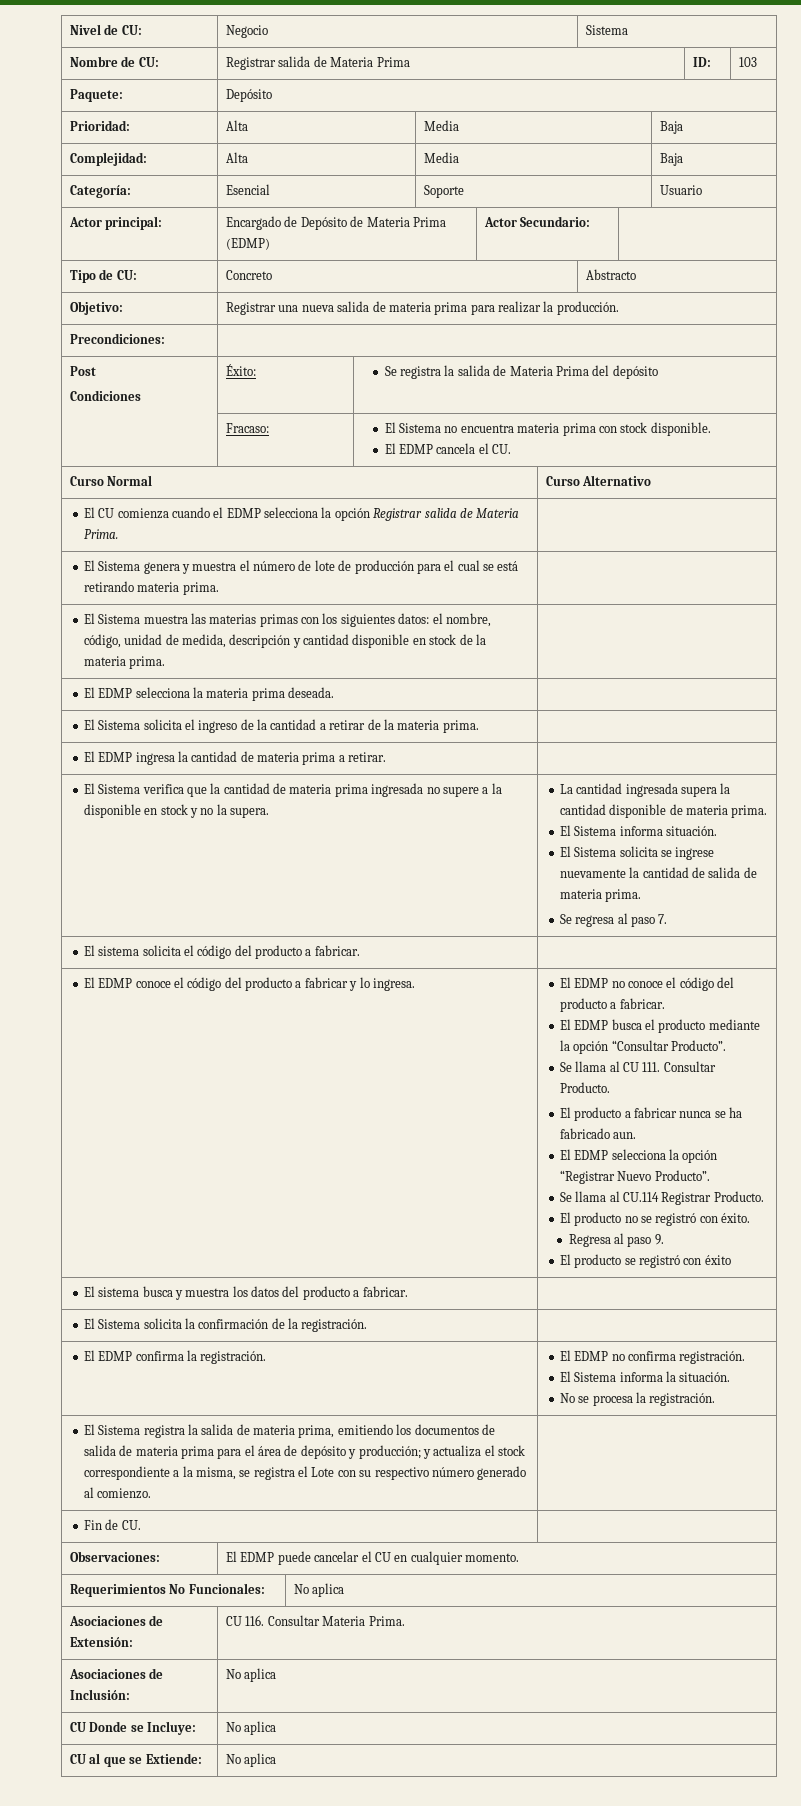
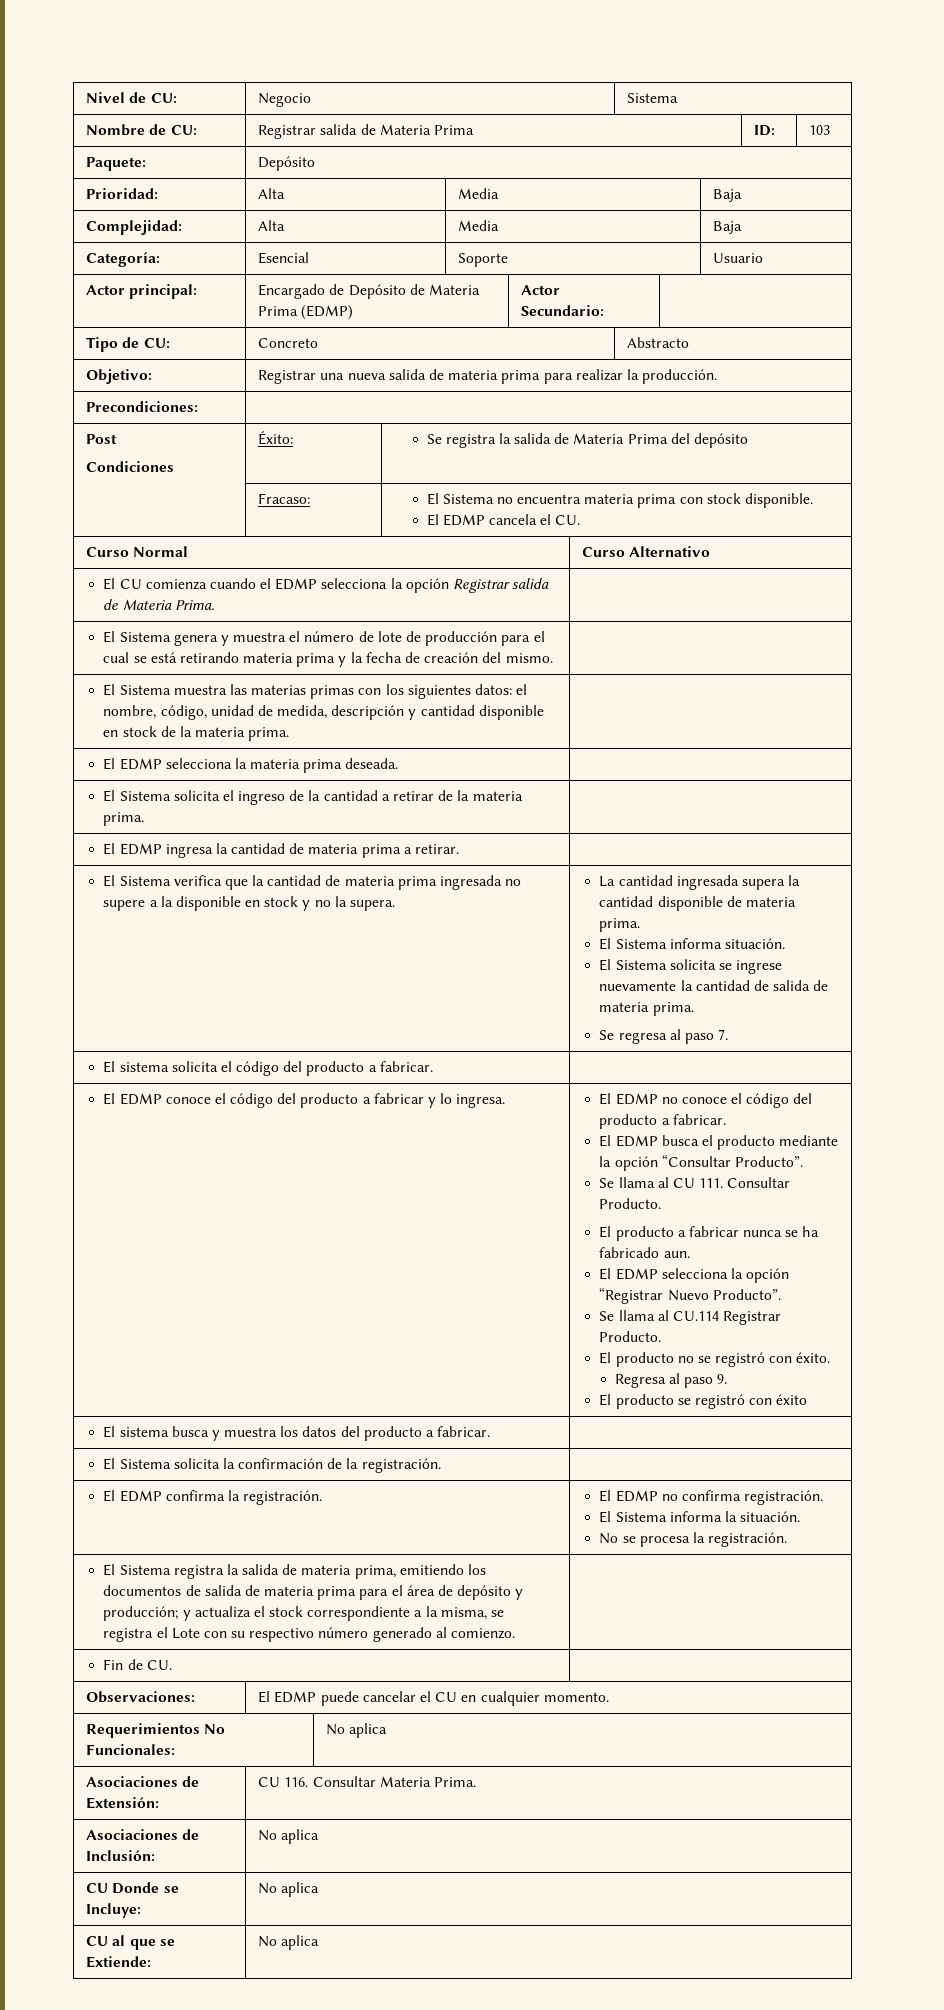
- El Sistema genera y muestra el número de lote de producción para el cual se está retirando materia prima. |
+ El Sistema genera y muestra el número de lote de producción para el cual se está retirando materia prima y la fecha de creación del mismo. |

